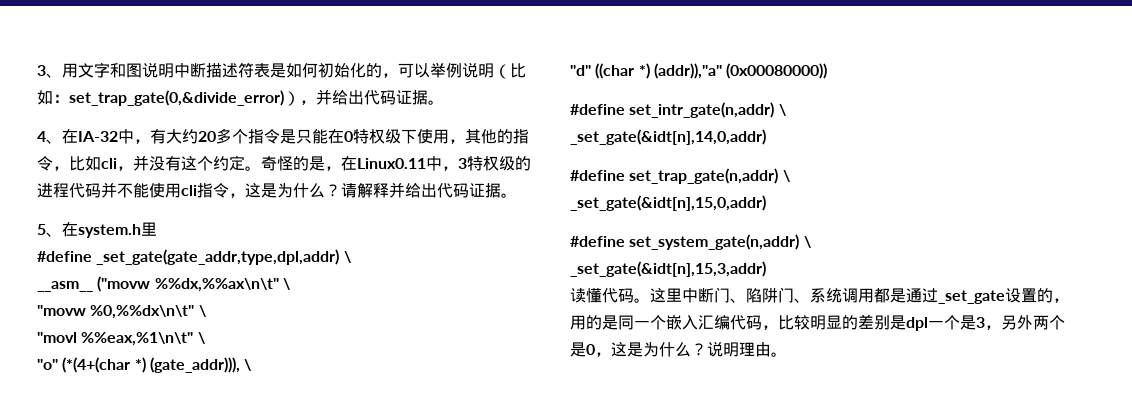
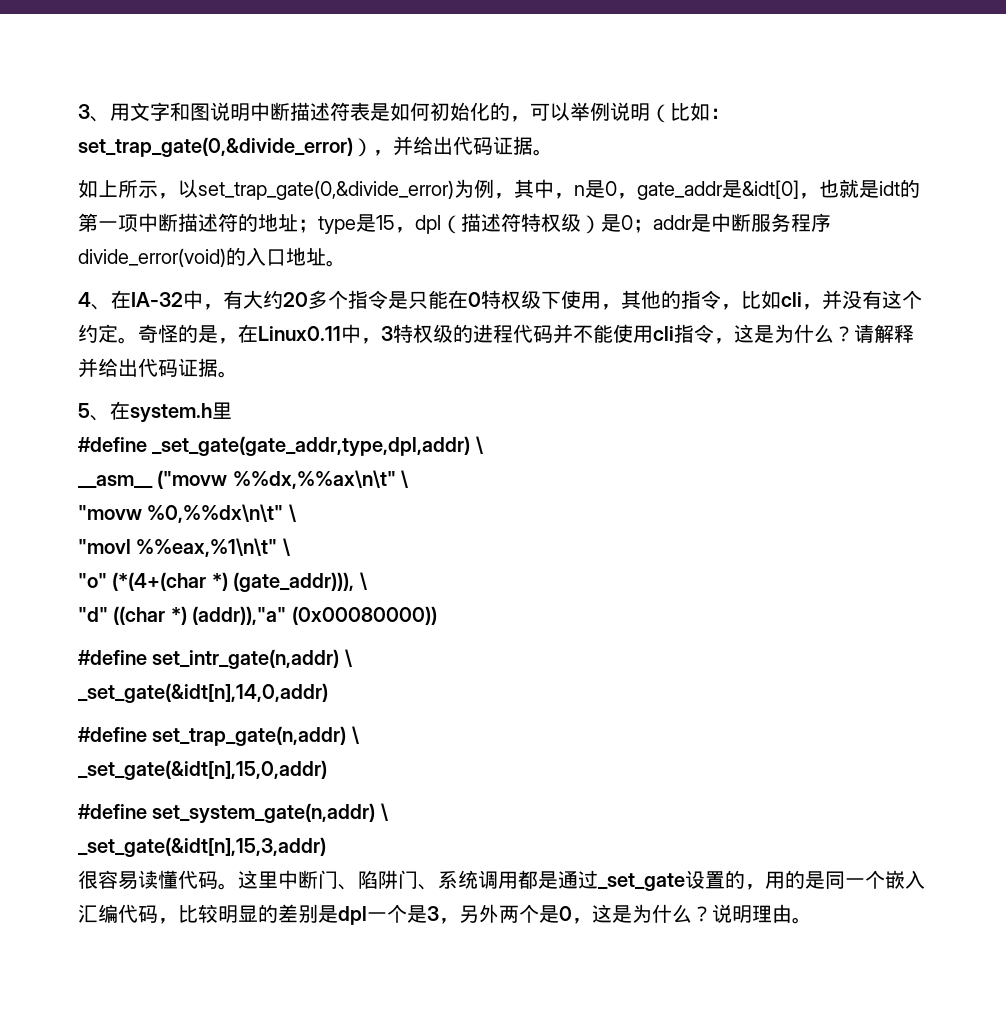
+ 如上所示，以set_trap_gate(0,&divide_error)为例，其中，n是0，gate_addr是&idt[0]，也就是idt的第一项中断描述符的地址；type是15，dpl（描述符特权级）是0；addr是中断服务程序divide_error(void)的入口地址。
- 读懂代码。
+ 很容易读懂代码。

